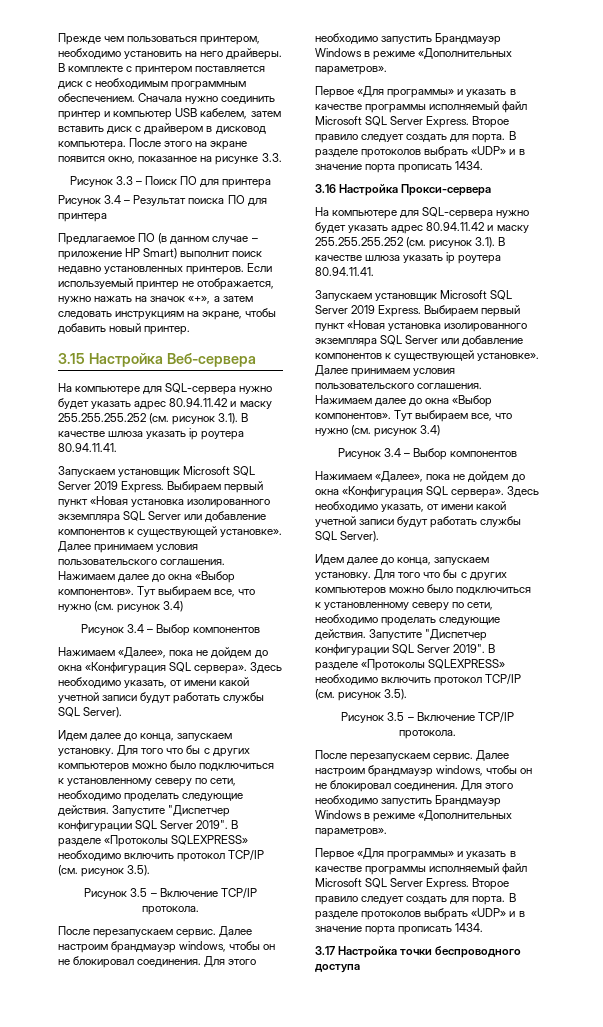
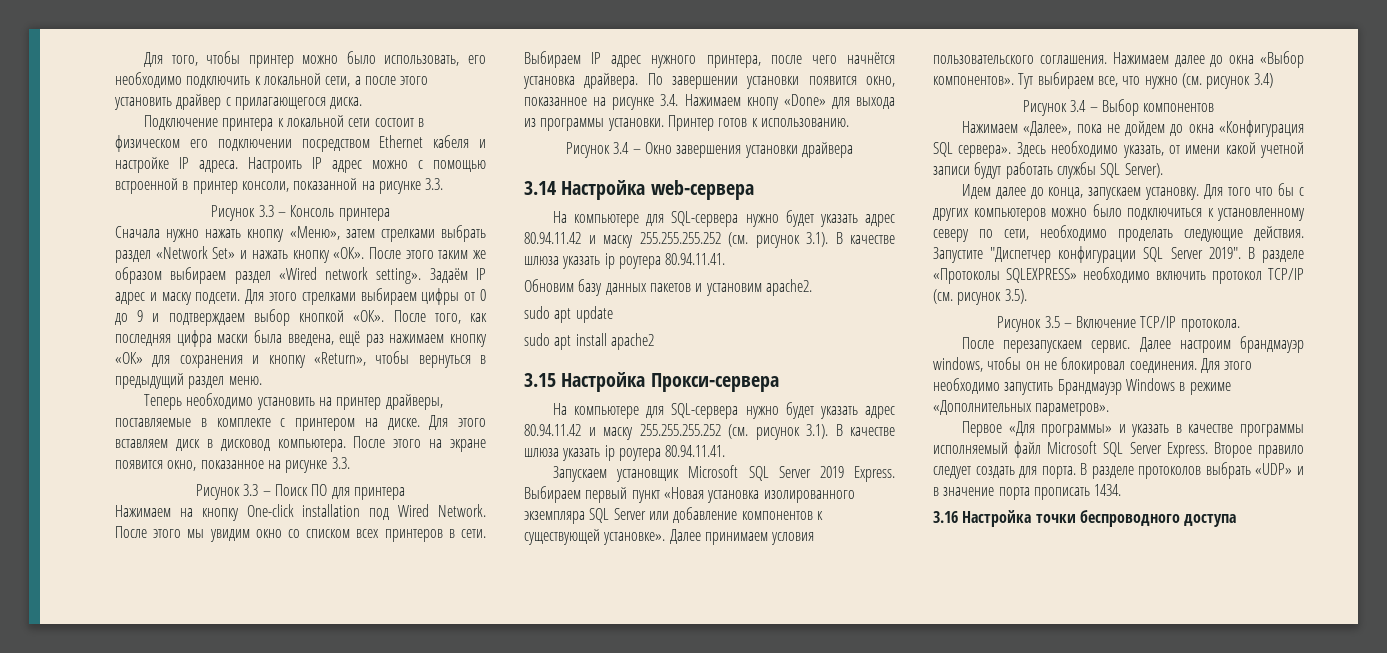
- Прежде чем пользоваться принтером, необходимо установить на него драйверы. В комплекте с принтером поставляется диск с необходимым программным обеспечением. Сначала нужно соединить принтер и компьютер USB кабелем, затем вставить диск с драйвером в дисковод компьютера.
+ Для того, чтобы принтер можно было использовать, его необходимо подключить к локальной сети, а после этого установить драйвер с прилагающегося диска.
+ Подключение принтера к локальной сети состоит в физическом его подключении посредством Ethernet кабеля и настройке IP адреса. Настроить IP адрес можно с помощью встроенной в принтер консоли, показанной на рисунке 3.3.
+ Рисунок 3.3 – Консоль принтера
+ Сначала нужно нажать кнопку «Меню», затем стрелками выбрать раздел «Network Set» и нажать кнопку «ОК». После этого таким же образом выбираем раздел «Wired network setting». Задаём IP адрес и маску подсети. Для этого стрелками выбираем цифры от 0 до 9 и подтверждаем выбор кнопкой «ОК». После того, как последняя цифра маски была введена, ещё раз нажимаем кнопку «ОК» для сохранения и кнопку «Return», чтобы вернуться в предыдущий раздел меню.
+ Теперь необходимо установить на принтер драйверы, поставляемые в комплекте с принтером на диске. Для этого вставляем диск в дисковод компьютера.
- Рисунок 3.4 – Результат поиска ПО для принтера
- Предлагаемое ПО (в данном случае – приложение HP Smart) выполнит поиск недавно установленных принтеров. Если используемый принтер не отображается, нужно нажать на значок «+», а затем следовать инструкциям на экране, чтобы добавить новый принтер.
+ Нажимаем на кнопку One-click installation под Wired Network. После этого мы увидим окно со списком всех принтеров в сети. Выбираем IP адрес нужного принтера, после чего начнётся установка драйвера. По завершении установки появится окно, показанное на рисунке 3.4. Нажимаем кнопу «Done» для выхода из программы установки. Принтер готов к использованию.
+ Рисунок 3.4 – Окно завершения установки драйвера
+ 3.14 Настройка web-сервера
+ На компьютере для SQL-сервера нужно будет указать адрес 80.94.11.42 и маску 255.255.255.252 (см. рисунок 3.1). В качестве шлюза указать ip роутера 80.94.11.41.
+ Обновим базу данных пакетов и установим apache2.
+ sudo apt update
+ sudo apt install apache2
- 3.15 Настройка Веб-сервера
+ 3.15 Настройка Прокси-сервера
- 3.16 Настройка Прокси-сервера
- На компьютере для SQL-сервера нужно будет указать адрес 80.94.11.42 и маску 255.255.255.252 (см. рисунок 3.1). В качестве шлюза указать ip роутера 80.94.11.41.
- Запускаем установщик Microsoft SQL Server 2019 Express. Выбираем первый пункт «Новая установка изолированного экземпляра SQL Server или добавление компонентов к существующей установке». Далее принимаем условия пользовательского соглашения. Нажимаем далее до окна «Выбор компонентов». Тут выбираем все, что нужно (см. рисунок 3.4)
- Рисунок 3.4 – Выбор компонентов
- Нажимаем «Далее», пока не дойдем до окна «Конфигурация SQL сервера». Здесь необходимо указать, от имени какой учетной записи будут работать службы SQL Server).
- Идем далее до конца, запускаем установку. Для того что бы с других компьютеров можно было подключиться к установленному северу по сети, необходимо проделать следующие действия. Запустите "Диспетчер конфигурации SQL Server 2019". В разделе «Протоколы SQLEXPRESS» необходимо включить протокол TCP/IP (см. рисунок 3.5).
- Рисунок 3.5 – Включение TCP/IP протокола.
- После перезапускаем сервис. Далее настроим брандмауэр windows, чтобы он не блокировал соединения. Для этого необходимо запустить Брандмауэр Windows в режиме «Дополнительных параметров».
- Первое «Для программы» и указать в качестве программы исполняемый файл Microsoft SQL Server Express. Второе правило следует создать для порта. В разделе протоколов выбрать «UDP» и в значение порта прописать 1434.
- 3.17 Настройка точки беспроводного доступа
+ 3.16 Настройка точки беспроводного доступа

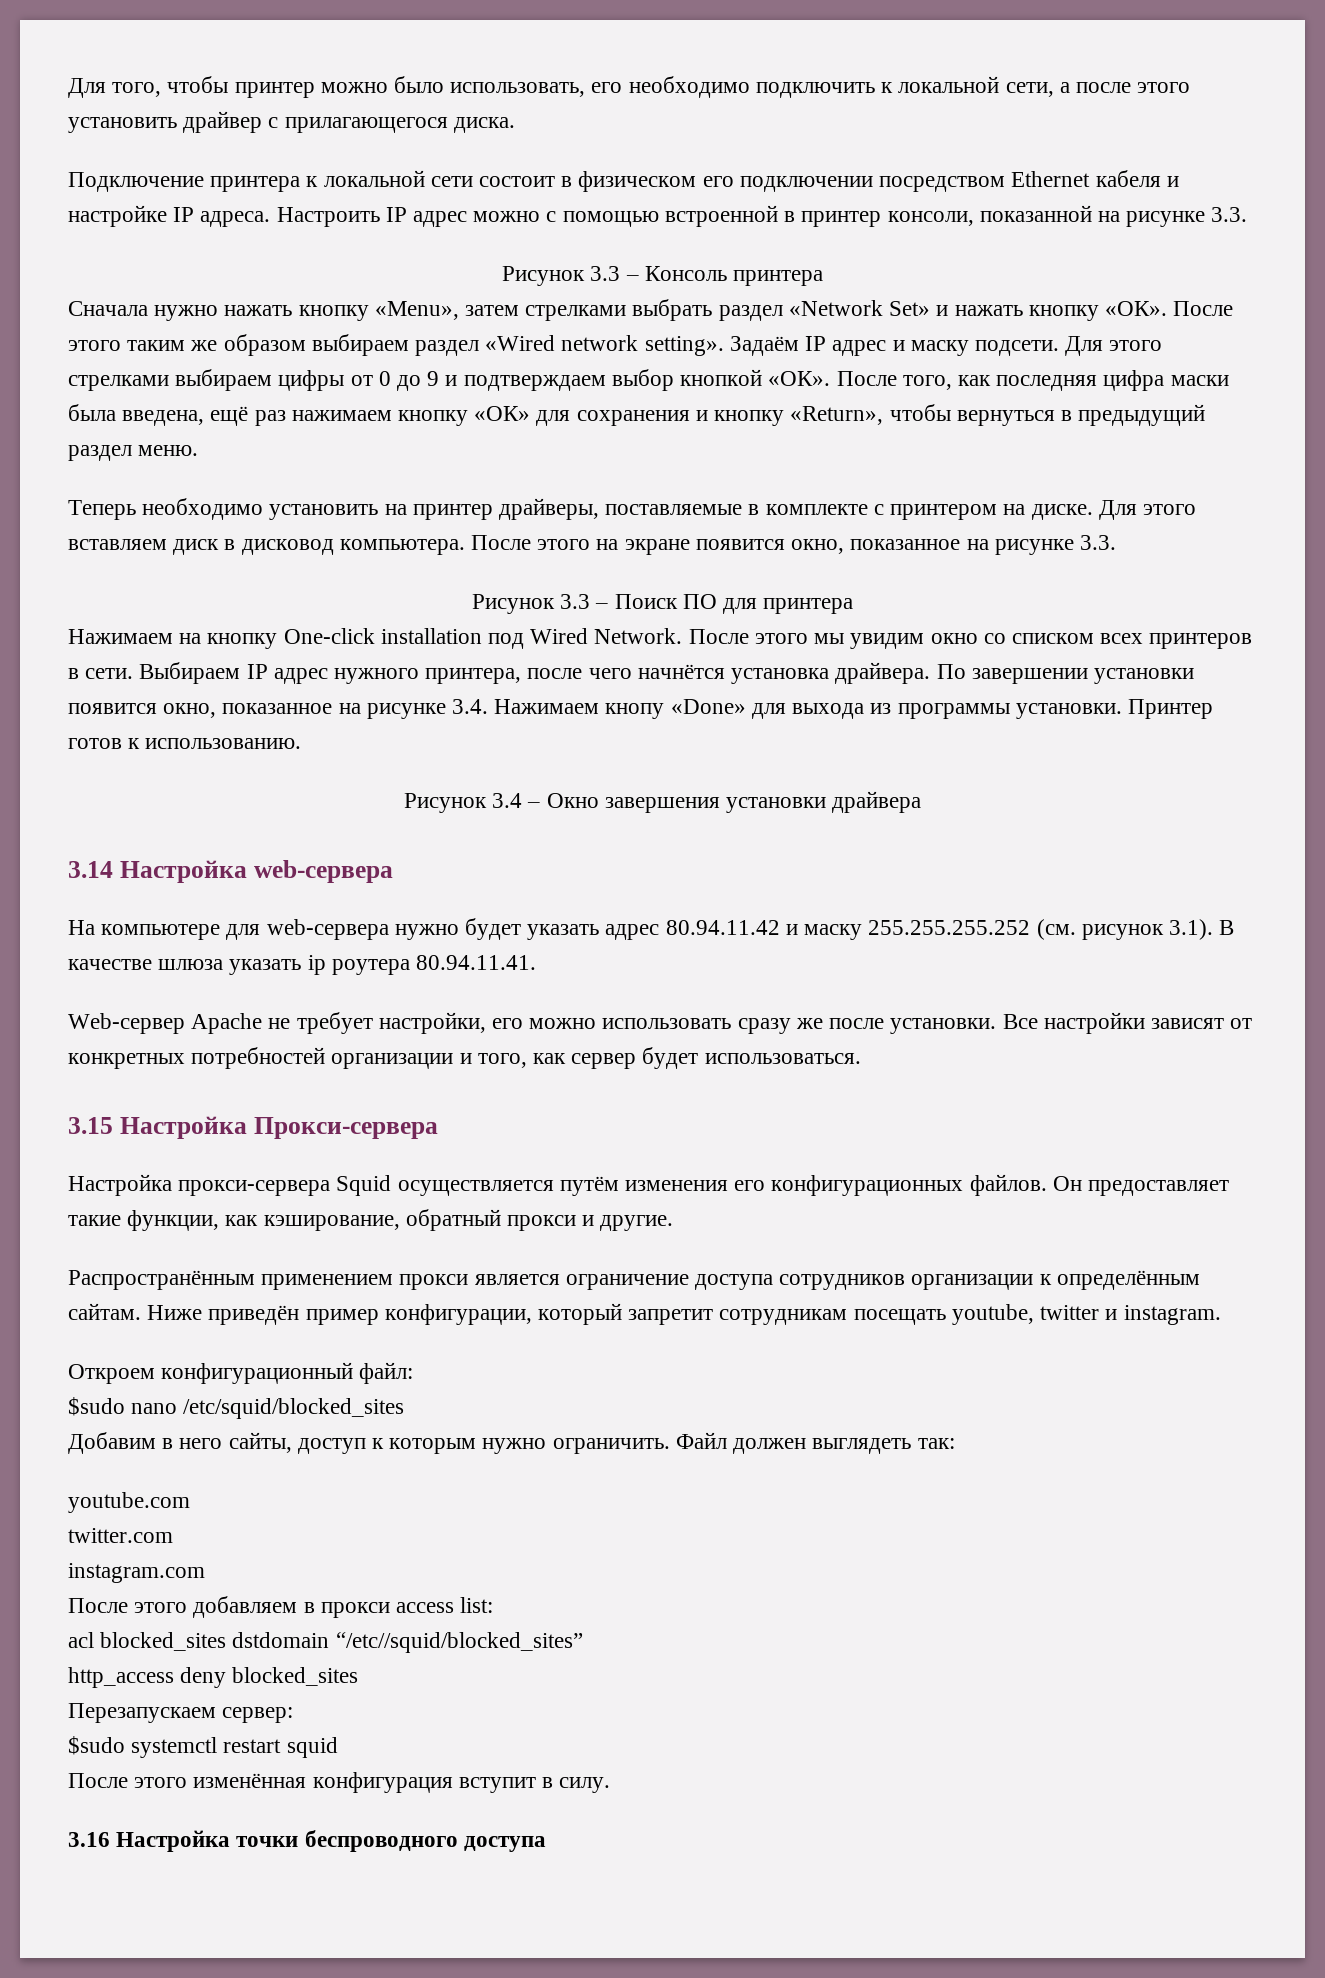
- Сначала нужно нажать кнопку «Меню», затем стрелками выбрать раздел «Network Set» и нажать кнопку «ОК». После этого таким же образом выбираем раздел «Wired network setting».
+ Сначала нужно нажать кнопку «Menu», затем стрелками выбрать раздел «Network Set» и нажать кнопку «ОК». После этого таким же образом выбираем раздел «Wired network setting».
  3.14 Настройка web-сервера
- На компьютере для SQL-сервера нужно будет указать адрес 80.94.11.42 и маску 255.255.255.252 (см. рисунок 3.1). В качестве шлюза указать ip роутера 80.94.11.41.
+ На компьютере для web-сервера нужно будет указать адрес 80.94.11.42 и маску 255.255.255.252 (см. рисунок 3.1). В качестве шлюза указать ip роутера 80.94.11.41.
- Обновим базу данных пакетов и установим apache2.
- sudo apt update
- sudo apt install apache2
+ Web-сервер Apache не требует настройки, его можно использовать сразу же после установки. Все настройки зависят от конкретных потребностей организации и того, как сервер будет использоваться.
  3.15 Настройка Прокси-сервера
- На компьютере для SQL-сервера нужно будет указать адрес 80.94.11.42 и маску 255.255.255.252 (см. рисунок 3.1). В качестве шлюза указать ip роутера 80.94.11.41.
- Запускаем установщик Microsoft SQL Server 2019 Express. Выбираем первый пункт «Новая установка изолированного экземпляра SQL Server или добавление компонентов к существующей установке». Далее принимаем условия пользовательского соглашения. Нажимаем далее до окна «Выбор компонентов». Тут выбираем все, что нужно (см. рисунок 3.4)
- Рисунок 3.4 – Выбор компонентов
- Нажимаем «Далее», пока не дойдем до окна «Конфигурация SQL сервера». Здесь необходимо указать, от имени какой учетной записи будут работать службы SQL Server).
- Идем далее до конца, запускаем установку. Для того что бы с других компьютеров можно было подключиться к установленному северу по сети, необходимо проделать следующие действия. Запустите "Диспетчер конфигурации SQL Server 2019". В разделе «Протоколы SQLEXPRESS» необходимо включить протокол TCP/IP (см. рисунок 3.5).
- Рисунок 3.5 – Включение TCP/IP протокола.
- После перезапускаем сервис. Далее настроим брандмауэр windows, чтобы он не блокировал соединения. Для этого необходимо запустить Брандмауэр Windows в режиме «Дополнительных параметров».
- Первое «Для программы» и указать в качестве программы исполняемый файл Microsoft SQL Server Express. Второе правило следует создать для порта. В разделе протоколов выбрать «UDP» и в значение порта прописать 1434.
+ Настройка прокси-сервера Squid осуществляется путём изменения его конфигурационных файлов. Он предоставляет такие функции, как кэширование, обратный прокси и другие.
+ Распространённым применением прокси является ограничение доступа сотрудников организации к определённым сайтам. Ниже приведён пример конфигурации, который запретит сотрудникам посещать youtube, twitter и instagram.
+ Откроем конфигурационный файл:
+ $sudo nano /etc/squid/blocked_sites
+ Добавим в него сайты, доступ к которым нужно ограничить. Файл должен выглядеть так:
+ youtube.com
+ twitter.com
+ instagram.com
+ После этого добавляем в прокси access list:
+ acl blocked_sites dstdomain “/etc//squid/blocked_sites”
+ http_access deny blocked_sites
+ Перезапускаем сервер:
+ $sudo systemctl restart squid
+ После этого изменённая конфигурация вступит в силу.

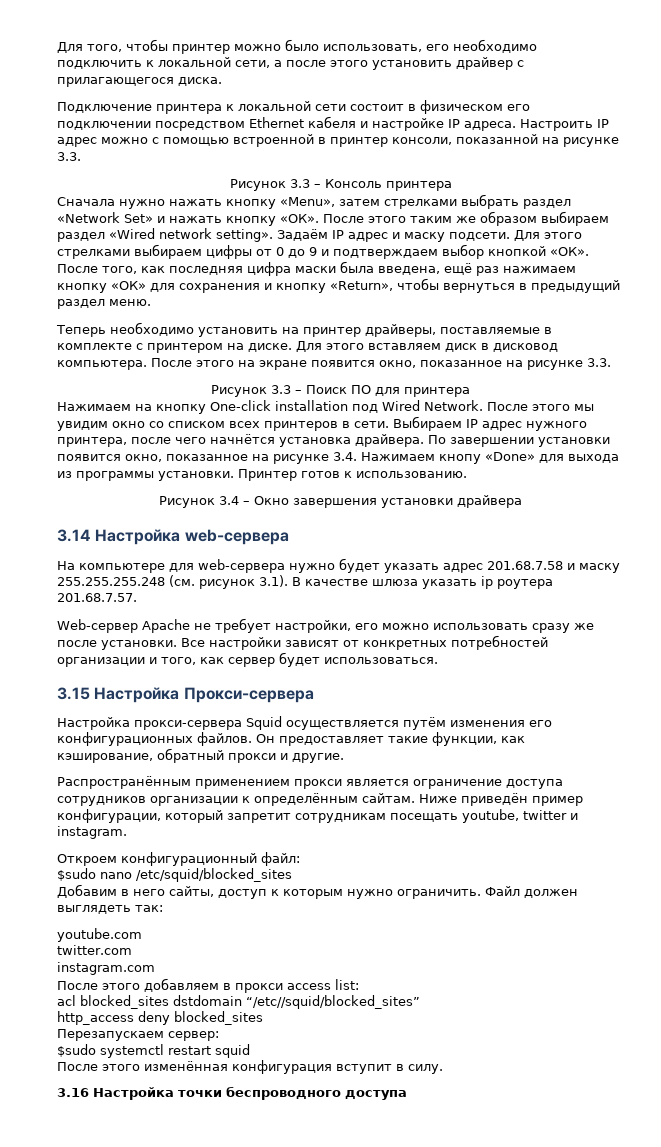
- На компьютере для web-сервера нужно будет указать адрес 80.94.11.42 и маску 255.255.255.252 (см. рисунок 3.1). В качестве шлюза указать ip роутера 80.94.11.41.
+ На компьютере для web-сервера нужно будет указать адрес 201.68.7.58 и маску 255.255.255.248 (см. рисунок 3.1). В качестве шлюза указать ip роутера 201.68.7.57.

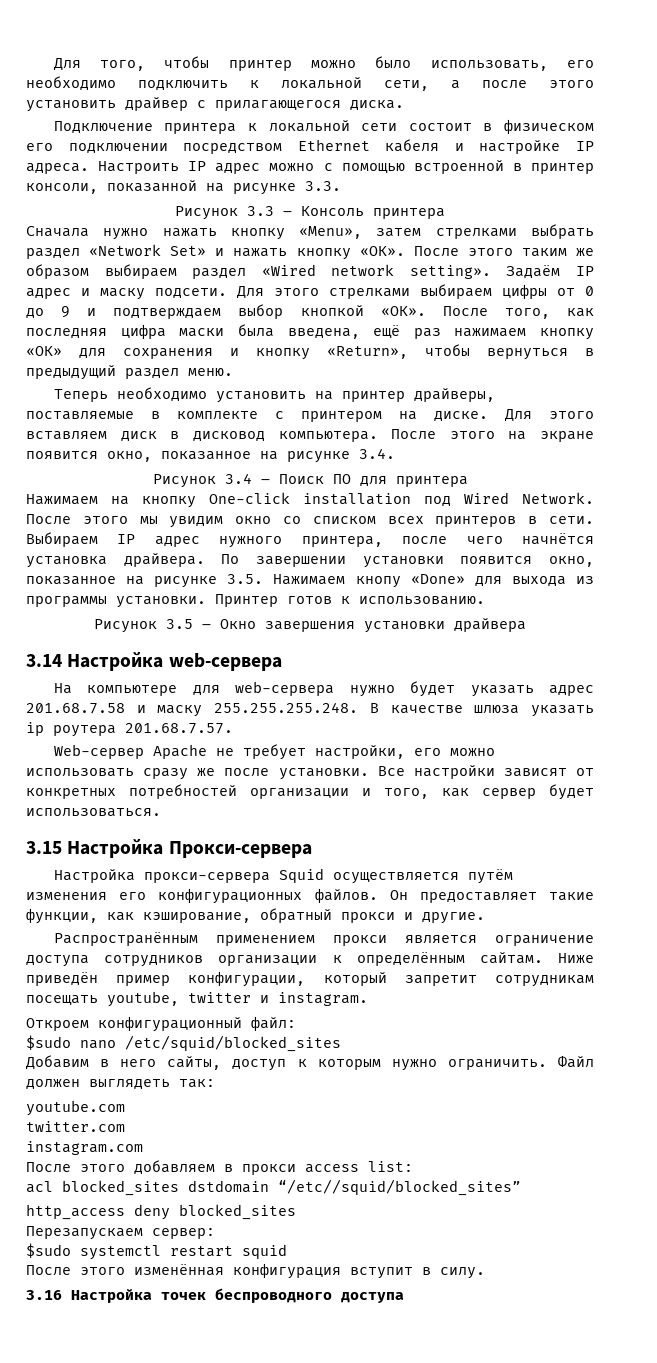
- После этого на экране появится окно, показанное на рисунке 3.3.
- Рисунок 3.3 – Поиск ПО для принтера
+ После этого на экране появится окно, показанное на рисунке 3.4.
+ Рисунок 3.4 – Поиск ПО для принтера
- По завершении установки появится окно, показанное на рисунке 3.4. Нажимаем кнопу «Done» для выхода из программы установки.
+ По завершении установки появится окно, показанное на рисунке 3.5. Нажимаем кнопу «Done» для выхода из программы установки.
- Рисунок 3.4 – Окно завершения установки драйвера
+ Рисунок 3.5 – Окно завершения установки драйвера
- На компьютере для web-сервера нужно будет указать адрес 201.68.7.58 и маску 255.255.255.248 (см. рисунок 3.1). В качестве шлюза указать ip роутера 201.68.7.57.
+ На компьютере для web-сервера нужно будет указать адрес 201.68.7.58 и маску 255.255.255.248. В качестве шлюза указать ip роутера 201.68.7.57.
- 3.16 Настройка точки беспроводного доступа
+ 3.16 Настройка точек беспроводного доступа

